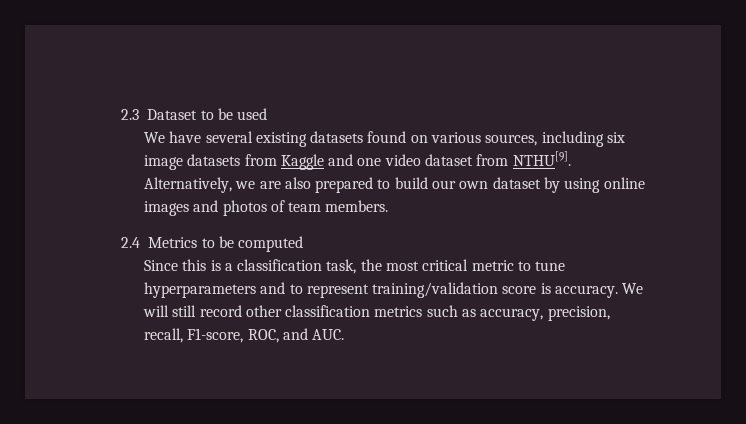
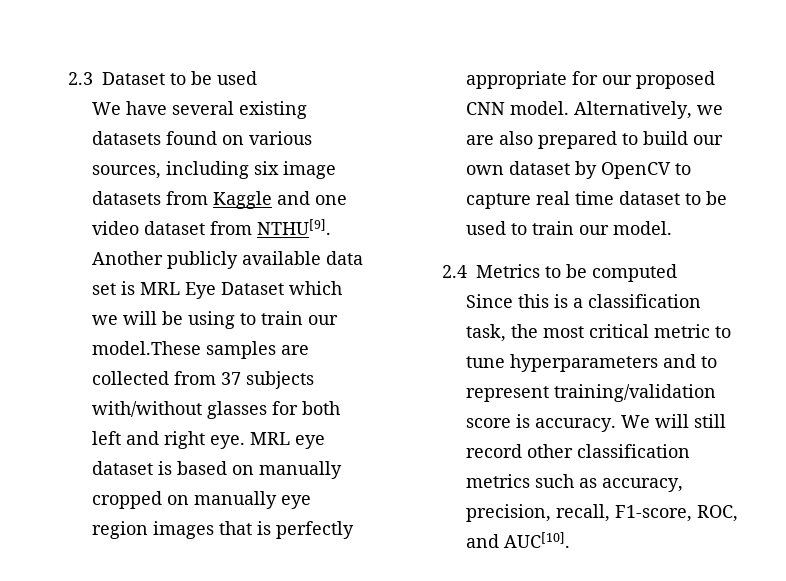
+ Another publicly available data set is MRL Eye Dataset which we will be using to train our model.These samples are collected from 37 subjects with/without glasses for both left and right eye. MRL eye dataset is based on manually cropped on manually eye region images that is perfectly appropriate for our proposed CNN model.
- Alternatively, we are also prepared to build our own dataset by using online images and photos of team members.
+ Alternatively, we are also prepared to build our own dataset by OpenCV to capture real time dataset to be used to train our model.
- We will still record other classification metrics such as accuracy, precision, recall, F1-score, ROC, and AUC.
+ We will still record other classification metrics such as accuracy, precision, recall, F1-score, ROC, and AUC[10].

